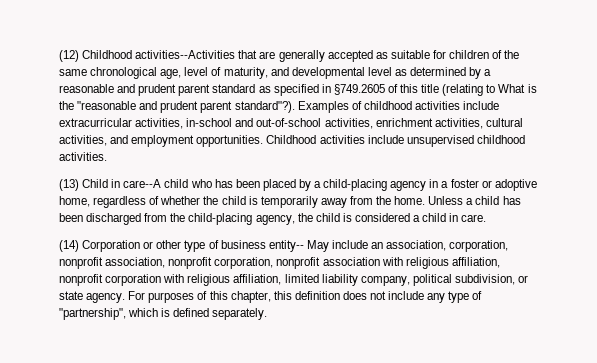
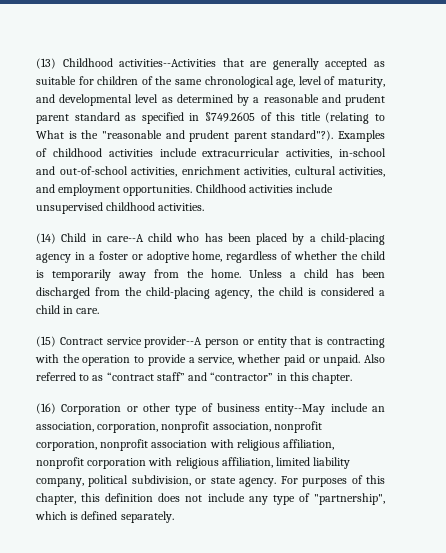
- (12) Childhood activities--Activities that are generally accepted as suitable for children of the same chronological age, level of maturity, and developmental level as determined by a reasonable and prudent parent standard as specified in §749.2605 of this title (relating to What is the "reasonable and prudent parent standard"?).
+ (13) Childhood activities--Activities that are generally accepted as suitable for children of the same chronological age, level of maturity, and developmental level as determined by a reasonable and prudent parent standard as specified in §749.2605 of this title (relating to What is the "reasonable and prudent parent standard"?).
- (13) Child in care--A child who has been placed by a child-placing agency in a foster or adoptive home, regardless of whether the child is temporarily away from the home.
+ (14) Child in care--A child who has been placed by a child-placing agency in a foster or adoptive home, regardless of whether the child is temporarily away from the home.
- (14) Corporation or other type of business entity-- May include an association, corporation, nonprofit association, nonprofit corporation, nonprofit association with religious affiliation, nonprofit corporation with religious affiliation, limited liability company, political subdivision, or state agency.
+ (15) Contract service provider--A person or entity that is contracting with the operation to provide a service, whether paid or unpaid. Also referred to as “contract staff” and “contractor” in this chapter.
+ (16) Corporation or other type of business entity--May include an association, corporation, nonprofit association, nonprofit corporation, nonprofit association with religious affiliation, nonprofit corporation with religious affiliation, limited liability company, political subdivision, or state agency.

